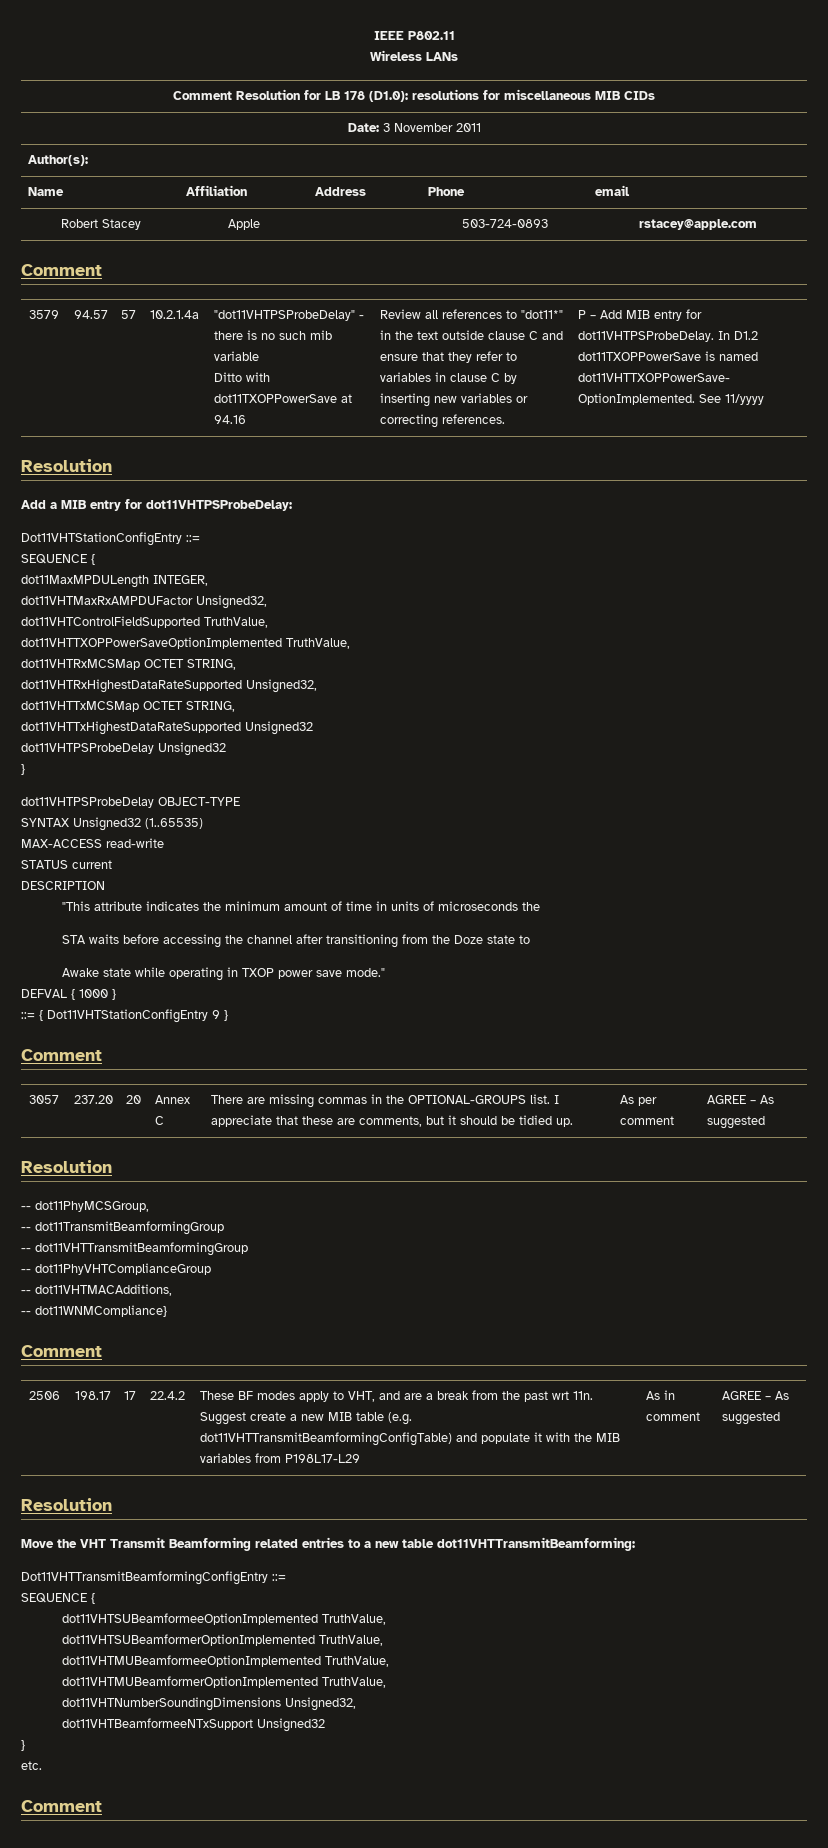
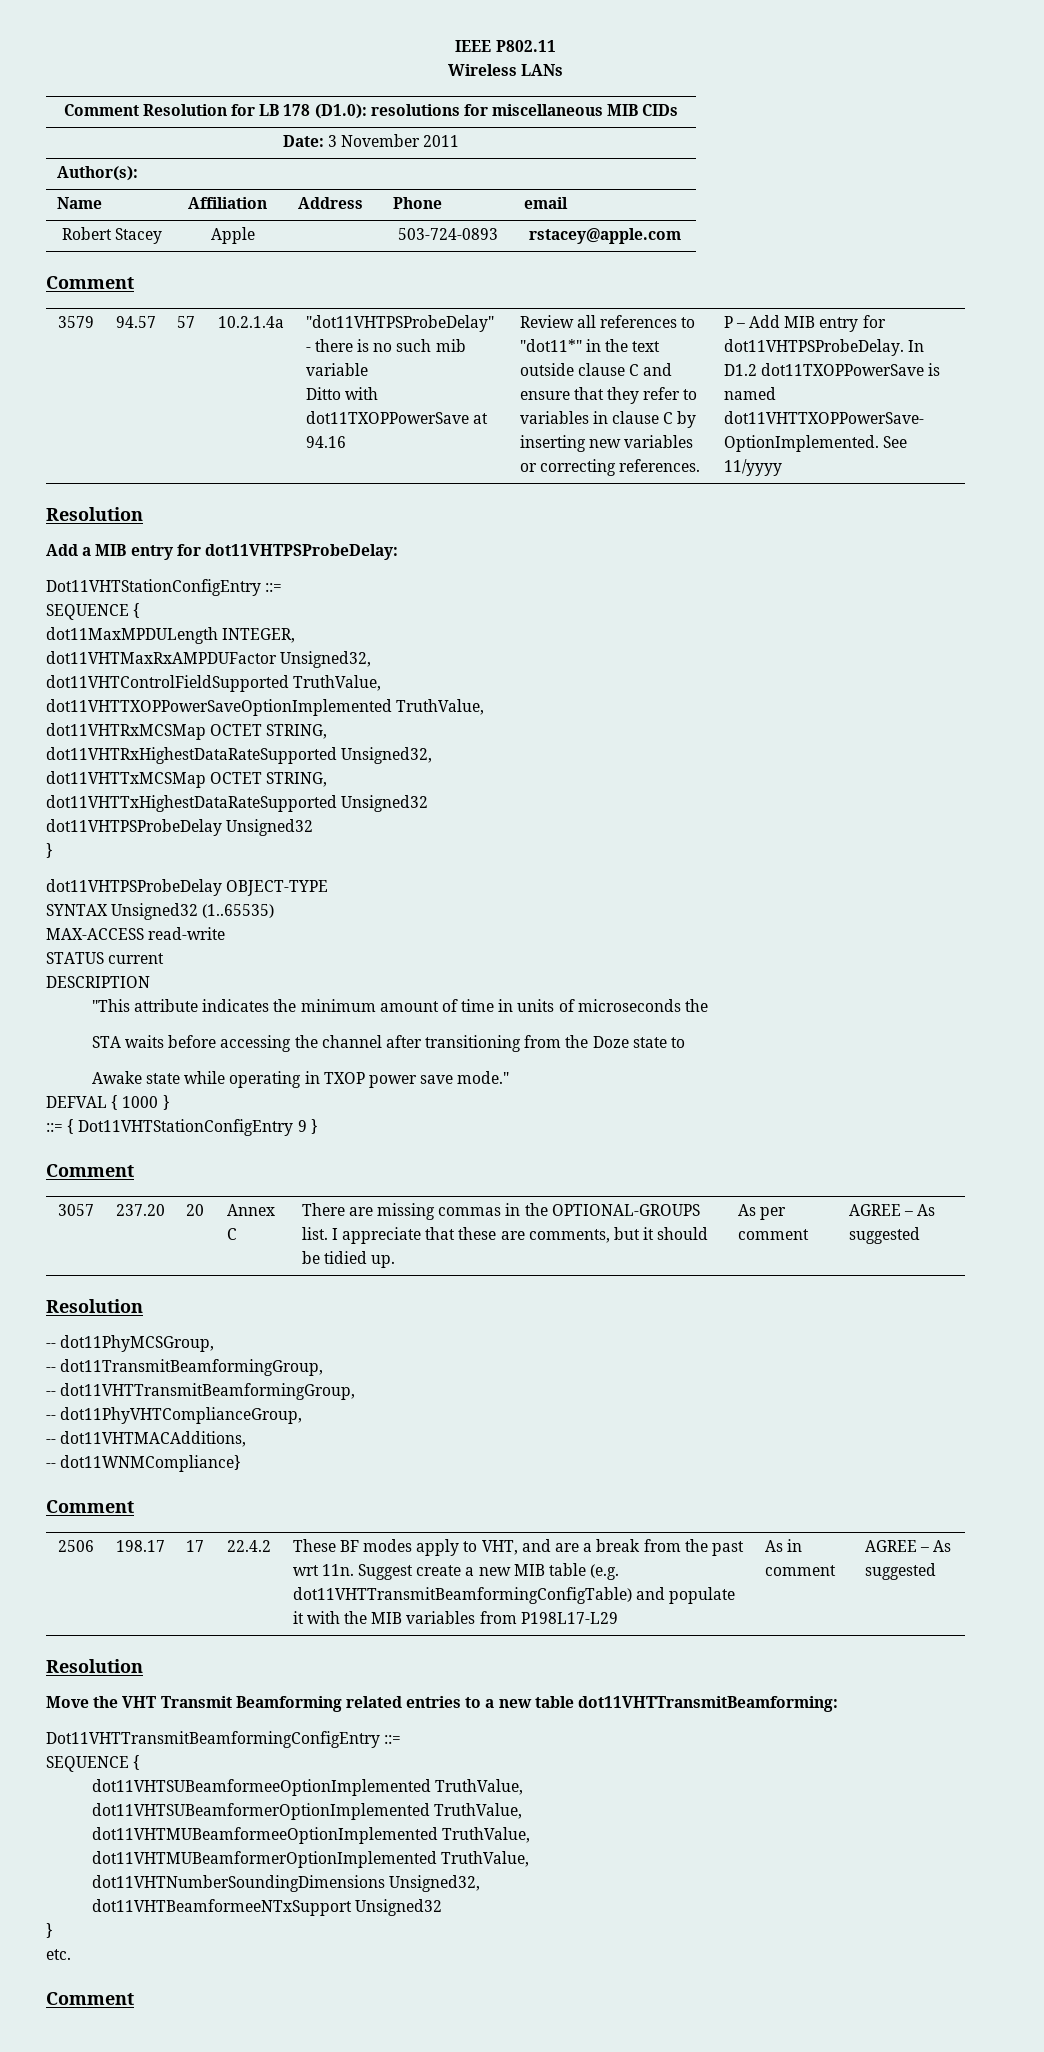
- -- dot11TransmitBeamformingGroup
- -- dot11VHTTransmitBeamformingGroup
- -- dot11PhyVHTComplianceGroup
+ -- dot11TransmitBeamformingGroup,
+ -- dot11VHTTransmitBeamformingGroup,
+ -- dot11PhyVHTComplianceGroup,

